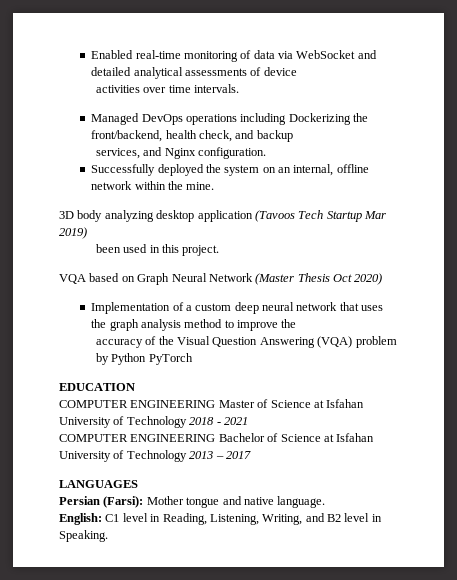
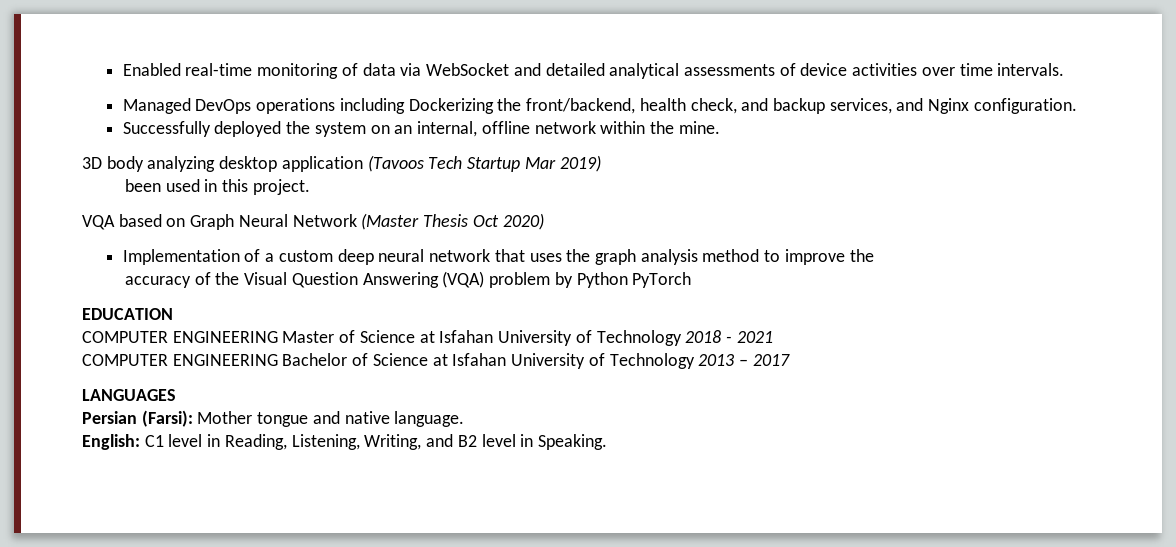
- Enabled real-time monitoring of data via WebSocket and detailed analytical assessments of device
- activities over time intervals.
+ Enabled real-time monitoring of data via WebSocket and detailed analytical assessments of device activities over time intervals.
- Managed DevOps operations including Dockerizing the front/backend, health check, and backup
- services, and Nginx configuration.
+ Managed DevOps operations including Dockerizing the front/backend, health check, and backup services, and Nginx configuration.

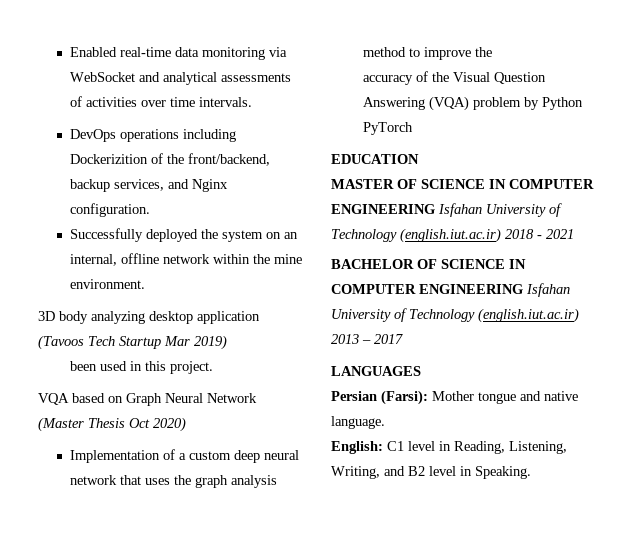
- Enabled real-time monitoring of data via WebSocket and detailed analytical assessments of device activities over time intervals.
+ Enabled real-time data monitoring via WebSocket and analytical assessments of activities over time intervals.
- Managed DevOps operations including Dockerizing the front/backend, health check, and backup services, and Nginx configuration.
+ DevOps operations including Dockerizition of the front/backend, backup services, and Nginx configuration.
- Successfully deployed the system on an internal, offline network within the mine.
+ Successfully deployed the system on an internal, offline network within the mine environment.
- COMPUTER ENGINEERING Master of Science at Isfahan University of Technology 2018 - 2021
+ MASTER OF SCIENCE IN COMPUTER ENGINEERING Isfahan University of Technology (english.iut.ac.ir) 2018 - 2021
- COMPUTER ENGINEERING Bachelor of Science at Isfahan University of Technology 2013 – 2017
+ BACHELOR OF SCIENCE IN COMPUTER ENGINEERING Isfahan University of Technology (english.iut.ac.ir) 2013 – 2017

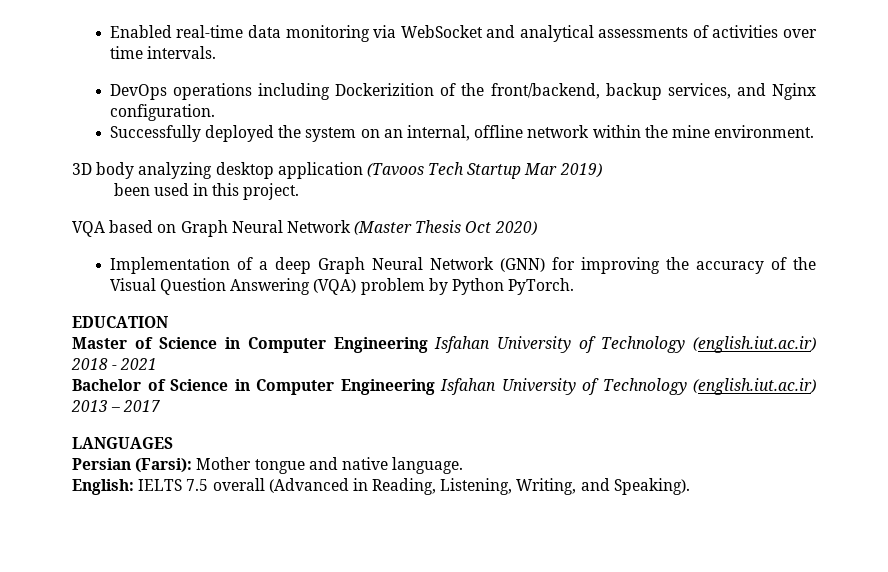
- Implementation of a custom deep neural network that uses the graph analysis method to improve the
- accuracy of the Visual Question Answering (VQA) problem by Python PyTorch
+ Implementation of a deep Graph Neural Network (GNN) for improving the accuracy of the Visual Question Answering (VQA) problem by Python PyTorch.
- MASTER OF SCIENCE IN COMPUTER ENGINEERING Isfahan University of Technology (english.iut.ac.ir) 2018 - 2021
+ Master of Science in Computer Engineering Isfahan University of Technology (english.iut.ac.ir) 2018 - 2021
- BACHELOR OF SCIENCE IN COMPUTER ENGINEERING Isfahan University of Technology (english.iut.ac.ir) 2013 – 2017
+ Bachelor of Science in Computer Engineering Isfahan University of Technology (english.iut.ac.ir) 2013 – 2017
- English: C1 level in Reading, Listening, Writing, and B2 level in Speaking.
+ English: IELTS 7.5 overall (Advanced in Reading, Listening, Writing, and Speaking).

